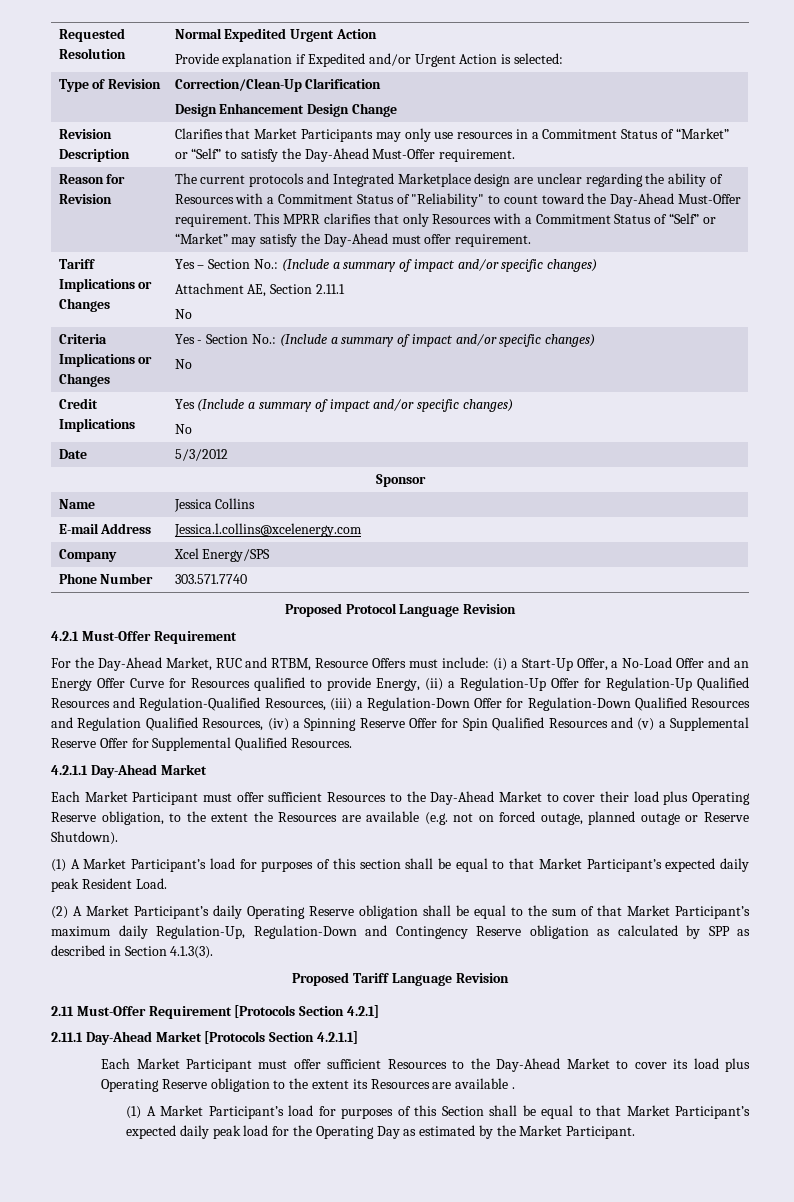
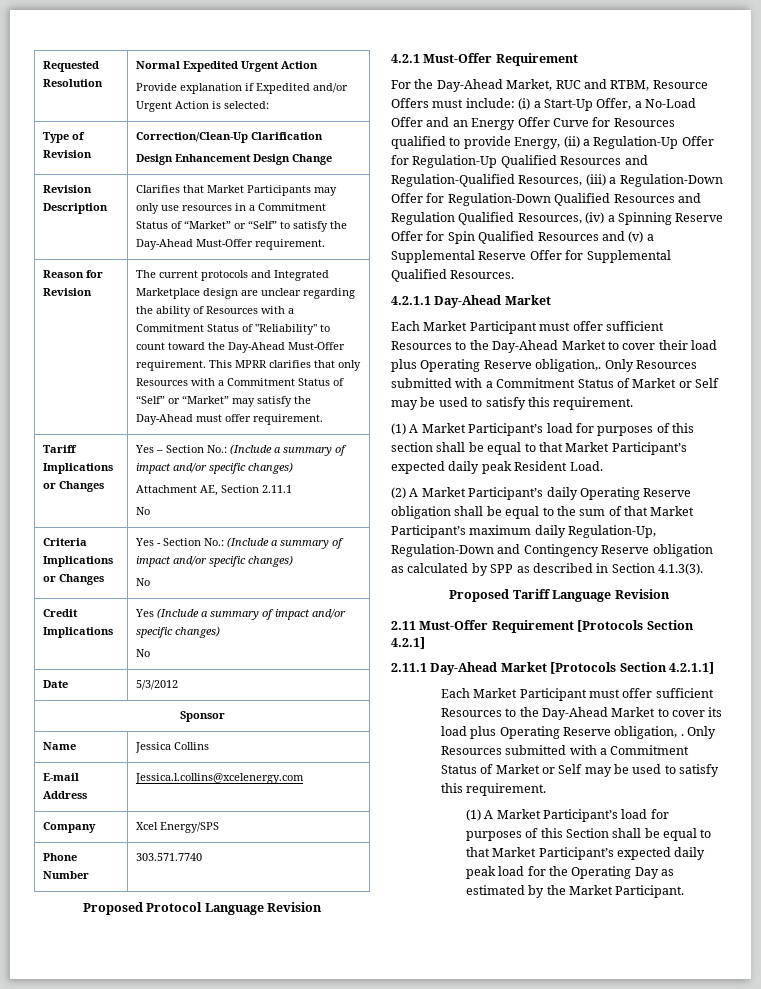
- Each Market Participant must offer sufficient Resources to the Day-Ahead Market to cover their load plus Operating Reserve obligation, to the extent the Resources are available (e.g. not on forced outage, planned outage or Reserve Shutdown).
+ Each Market Participant must offer sufficient Resources to the Day-Ahead Market to cover their load plus Operating Reserve obligation,. Only Resources submitted with a Commitment Status of Market or Self may be used to satisfy this requirement.
- Each Market Participant must offer sufficient Resources to the Day-Ahead Market to cover its load plus Operating Reserve obligation to the extent its Resources are available .
+ Each Market Participant must offer sufficient Resources to the Day-Ahead Market to cover its load plus Operating Reserve obligation, . Only Resources submitted with a Commitment Status of Market or Self may be used to satisfy this requirement.

